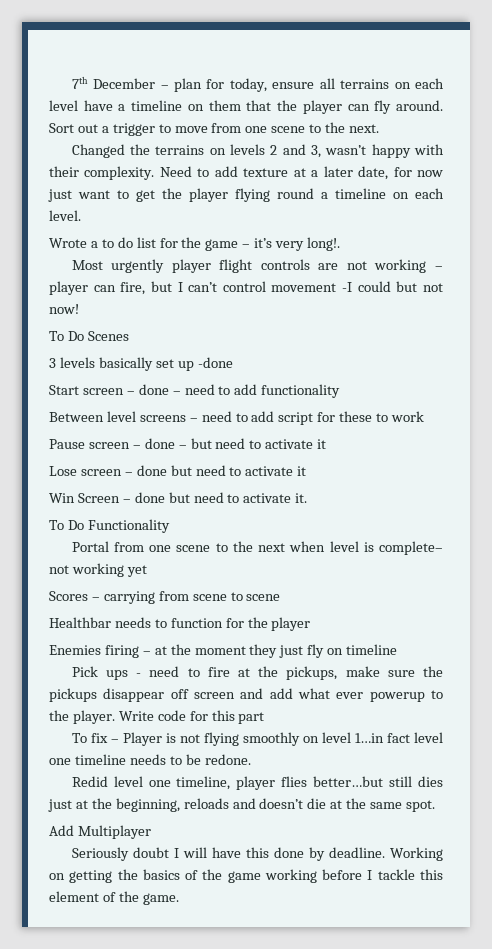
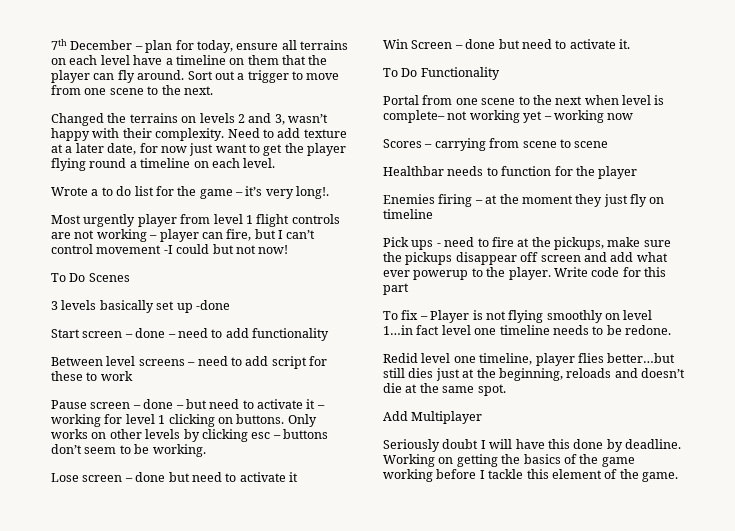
- Most urgently player flight controls are not working – player can fire, but I can’t control movement -I could but not now!
+ Most urgently player from level 1 flight controls are not working – player can fire, but I can’t control movement -I could but not now!
- Pause screen – done – but need to activate it
+ Pause screen – done – but need to activate it – working for level 1 clicking on buttons. Only works on other levels by clicking esc – buttons don’t seem to be working.
- Portal from one scene to the next when level is complete– not working yet
+ Portal from one scene to the next when level is complete– not working yet – working now

